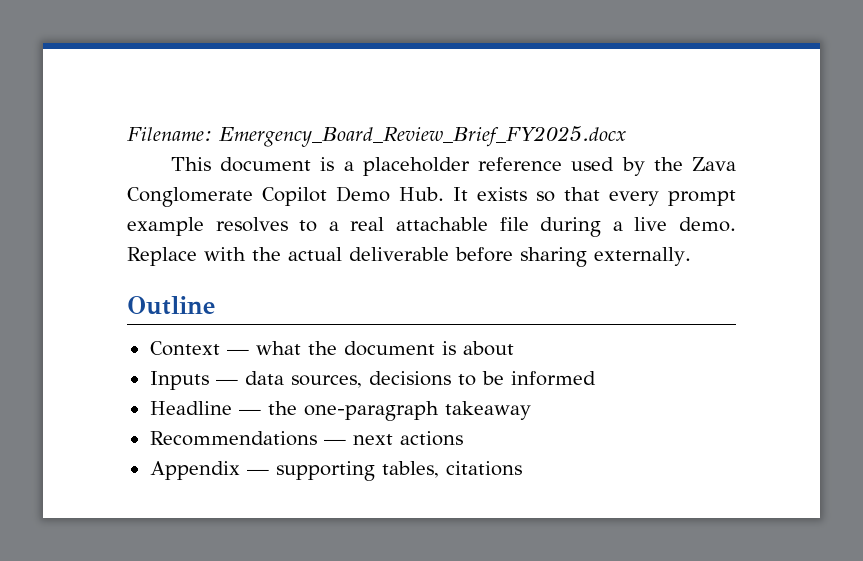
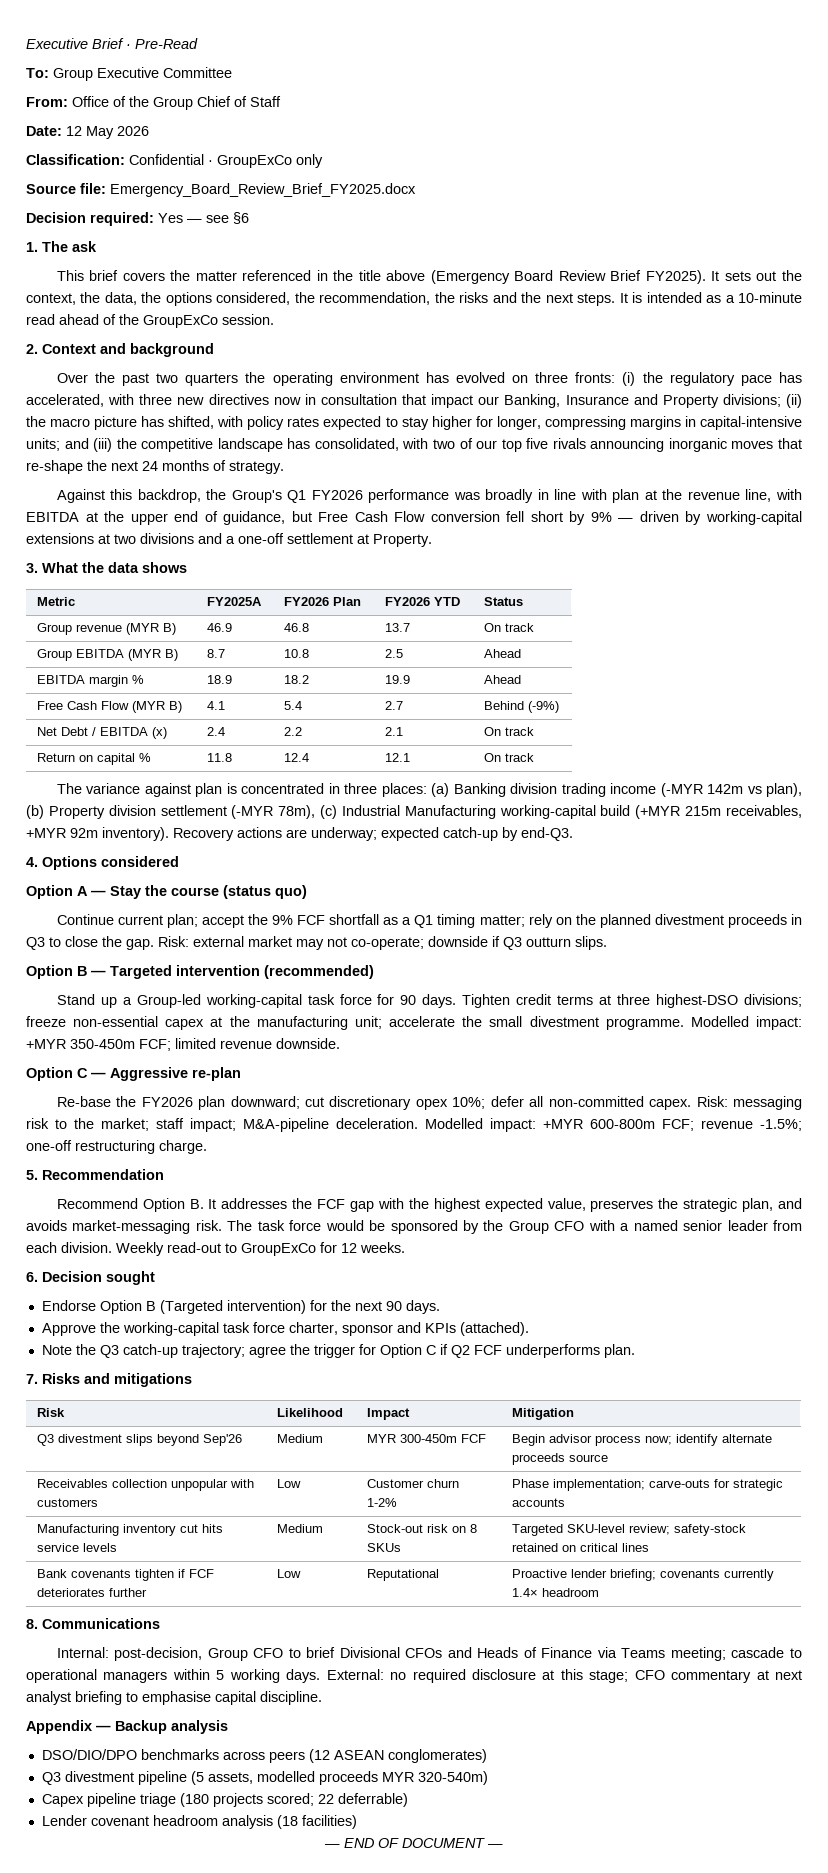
- Filename: Emergency_Board_Review_Brief_FY2025.docx
- This document is a placeholder reference used by the Zava Conglomerate Copilot Demo Hub. It exists so that every prompt example resolves to a real attachable file during a live demo. Replace with the actual deliverable before sharing externally.
- Outline
- Context — what the document is about
- Inputs — data sources, decisions to be informed
- Headline — the one-paragraph takeaway
- Recommendations — next actions
- Appendix — supporting tables, citations
+ Executive Brief · Pre-Read
+ To: Group Executive Committee
+ From: Office of the Group Chief of Staff
+ Date: 12 May 2026
+ Classification: Confidential · GroupExCo only
+ Source file: Emergency_Board_Review_Brief_FY2025.docx
+ Decision required: Yes — see §6
+ 1. The ask
+ This brief covers the matter referenced in the title above (Emergency Board Review Brief FY2025). It sets out the context, the data, the options considered, the recommendation, the risks and the next steps. It is intended as a 10-minute read ahead of the GroupExCo session.
+ 2. Context and background
+ Over the past two quarters the operating environment has evolved on three fronts: (i) the regulatory pace has accelerated, with three new directives now in consultation that impact our Banking, Insurance and Property divisions; (ii) the macro picture has shifted, with policy rates expected to stay higher for longer, compressing margins in capital-intensive units; and (iii) the competitive landscape has consolidated, with two of our top five rivals announcing inorganic moves that re-shape the next 24 months of strategy.
+ Against this backdrop, the Group's Q1 FY2026 performance was broadly in line with plan at the revenue line, with EBITDA at the upper end of guidance, but Free Cash Flow conversion fell short by 9% — driven by working-capital extensions at two divisions and a one-off settlement at Property.
+ 3. What the data shows
+ Metric | FY2025A | FY2026 Plan | FY2026 YTD | Status
+ Group revenue (MYR B) | 46.9 | 46.8 | 13.7 | On track
+ Group EBITDA (MYR B) | 8.7 | 10.8 | 2.5 | Ahead
+ EBITDA margin % | 18.9 | 18.2 | 19.9 | Ahead
+ Free Cash Flow (MYR B) | 4.1 | 5.4 | 2.7 | Behind (-9%)
+ Net Debt / EBITDA (x) | 2.4 | 2.2 | 2.1 | On track
+ Return on capital % | 11.8 | 12.4 | 12.1 | On track
+ The variance against plan is concentrated in three places: (a) Banking division trading income (-MYR 142m vs plan), (b) Property division settlement (-MYR 78m), (c) Industrial Manufacturing working-capital build (+MYR 215m receivables, +MYR 92m inventory). Recovery actions are underway; expected catch-up by end-Q3.
+ 4. Options considered
+ Option A — Stay the course (status quo)
+ Continue current plan; accept the 9% FCF shortfall as a Q1 timing matter; rely on the planned divestment proceeds in Q3 to close the gap. Risk: external market may not co-operate; downside if Q3 outturn slips.
+ Option B — Targeted intervention (recommended)
+ Stand up a Group-led working-capital task force for 90 days. Tighten credit terms at three highest-DSO divisions; freeze non-essential capex at the manufacturing unit; accelerate the small divestment programme. Modelled impact: +MYR 350-450m FCF; limited revenue downside.
+ Option C — Aggressive re-plan
+ Re-base the FY2026 plan downward; cut discretionary opex 10%; defer all non-committed capex. Risk: messaging risk to the market; staff impact; M&A-pipeline deceleration. Modelled impact: +MYR 600-800m FCF; revenue -1.5%; one-off restructuring charge.
+ 5. Recommendation
+ Recommend Option B. It addresses the FCF gap with the highest expected value, preserves the strategic plan, and avoids market-messaging risk. The task force would be sponsored by the Group CFO with a named senior leader from each division. Weekly read-out to GroupExCo for 12 weeks.
+ 6. Decision sought
+ Endorse Option B (Targeted intervention) for the next 90 days.
+ Approve the working-capital task force charter, sponsor and KPIs (attached).
+ Note the Q3 catch-up trajectory; agree the trigger for Option C if Q2 FCF underperforms plan.
+ 7. Risks and mitigations
+ Risk | Likelihood | Impact | Mitigation
+ Q3 divestment slips beyond Sep'26 | Medium | MYR 300-450m FCF | Begin advisor process now; identify alternate proceeds source
+ Receivables collection unpopular with customers | Low | Customer churn 1-2% | Phase implementation; carve-outs for strategic accounts
+ Manufacturing inventory cut hits service levels | Medium | Stock-out risk on 8 SKUs | Targeted SKU-level review; safety-stock retained on critical lines
+ Bank covenants tighten if FCF deteriorates further | Low | Reputational | Proactive lender briefing; covenants currently 1.4× headroom
+ 8. Communications
+ Internal: post-decision, Group CFO to brief Divisional CFOs and Heads of Finance via Teams meeting; cascade to operational managers within 5 working days. External: no required disclosure at this stage; CFO commentary at next analyst briefing to emphasise capital discipline.
+ Appendix — Backup analysis
+ DSO/DIO/DPO benchmarks across peers (12 ASEAN conglomerates)
+ Q3 divestment pipeline (5 assets, modelled proceeds MYR 320-540m)
+ Capex pipeline triage (180 projects scored; 22 deferrable)
+ Lender covenant headroom analysis (18 facilities)
+ — END OF DOCUMENT —

